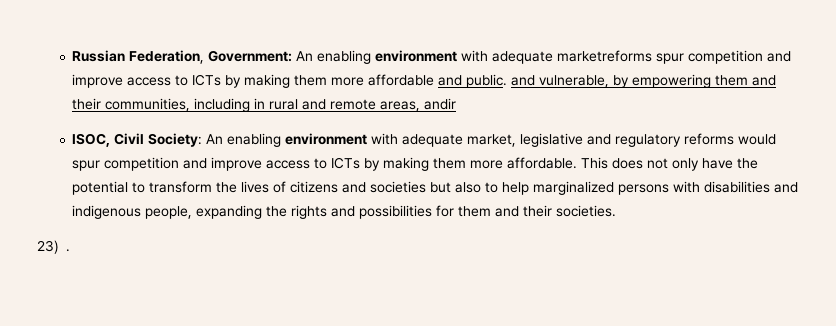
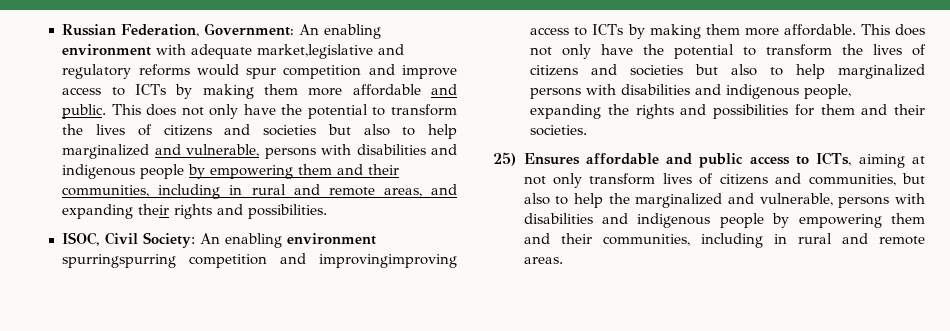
- Russian Federation, Government: An enabling environment with adequate marketreforms spur competition and improve access to ICTs by making them more affordable and public. and vulnerable, by empowering them and their communities, including in rural and remote areas, andir
+ Russian Federation, Government: An enabling environment with adequate market,legislative and regulatory reforms would spur competition and improve access to ICTs by making them more affordable and public. This does not only have the potential to transform the lives of citizens and societies but also to help marginalized and vulnerable, persons with disabilities and indigenous people by empowering them and their communities, including in rural and remote areas, and expanding their rights and possibilities.
- ISOC, Civil Society: An enabling environment with adequate market, legislative and regulatory reforms would spur competition and improve access to ICTs by making them more affordable.
+ ISOC, Civil Society: An enabling environment spurringspurring competition and improvingimproving access to ICTs by making them more affordable.
- 23) .
+ 25) Ensures affordable and public access to ICTs, aiming at not only transform lives of citizens and communities, but also to help the marginalized and vulnerable, persons with disabilities and indigenous people by empowering them and their communities, including in rural and remote areas.

